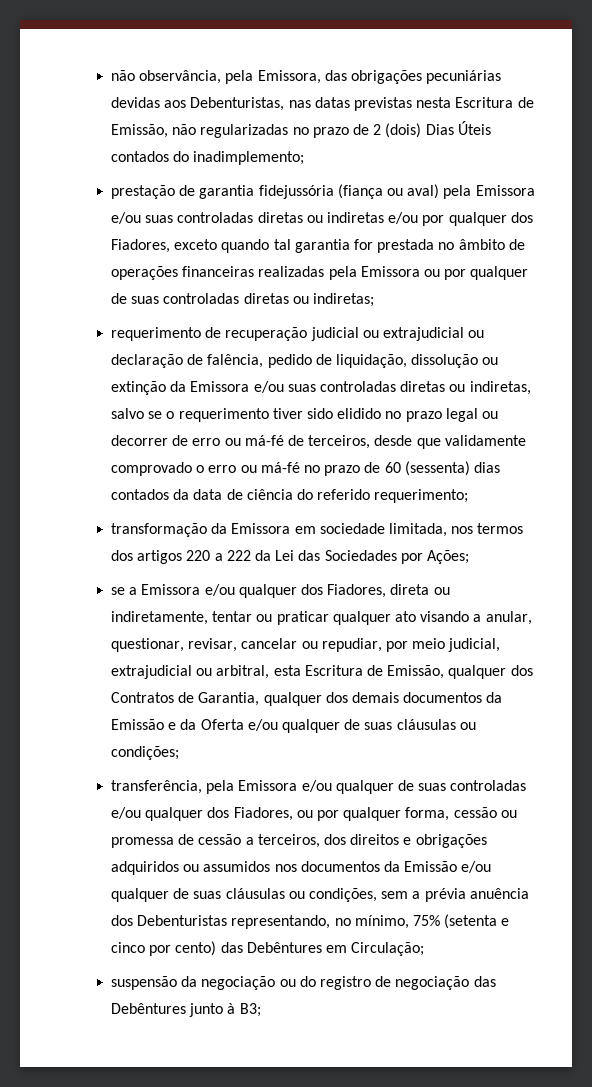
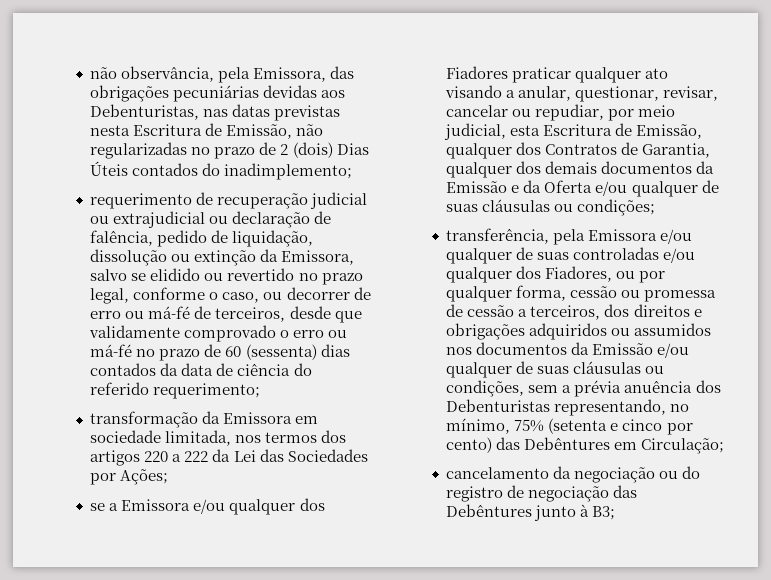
- prestação de garantia fidejussória (fiança ou aval) pela Emissora e/ou suas controladas diretas ou indiretas e/ou por qualquer dos Fiadores, exceto quando tal garantia for prestada no âmbito de operações financeiras realizadas pela Emissora ou por qualquer de suas controladas diretas ou indiretas;
- requerimento de recuperação judicial ou extrajudicial ou declaração de falência, pedido de liquidação, dissolução ou extinção da Emissora e/ou suas controladas diretas ou indiretas, salvo se o requerimento tiver sido elidido no prazo legal ou decorrer de erro ou má-fé de terceiros, desde que validamente comprovado o erro ou má-fé no prazo de 60 (sessenta) dias contados da data de ciência do referido requerimento;
+ requerimento de recuperação judicial ou extrajudicial ou declaração de falência, pedido de liquidação, dissolução ou extinção da Emissora, salvo se elidido ou revertido no prazo legal, conforme o caso, ou decorrer de erro ou má-fé de terceiros, desde que validamente comprovado o erro ou má-fé no prazo de 60 (sessenta) dias contados da data de ciência do referido requerimento;
- se a Emissora e/ou qualquer dos Fiadores, direta ou indiretamente, tentar ou praticar qualquer ato visando a anular, questionar, revisar, cancelar ou repudiar, por meio judicial, extrajudicial ou arbitral, esta Escritura de Emissão, qualquer dos Contratos de Garantia, qualquer dos demais documentos da Emissão e da Oferta e/ou qualquer de suas cláusulas ou condições;
+ se a Emissora e/ou qualquer dos Fiadores praticar qualquer ato visando a anular, questionar, revisar, cancelar ou repudiar, por meio judicial, esta Escritura de Emissão, qualquer dos Contratos de Garantia, qualquer dos demais documentos da Emissão e da Oferta e/ou qualquer de suas cláusulas ou condições;
- suspensão da negociação ou do registro de negociação das Debêntures junto à B3;
+ cancelamento da negociação ou do registro de negociação das Debêntures junto à B3;

